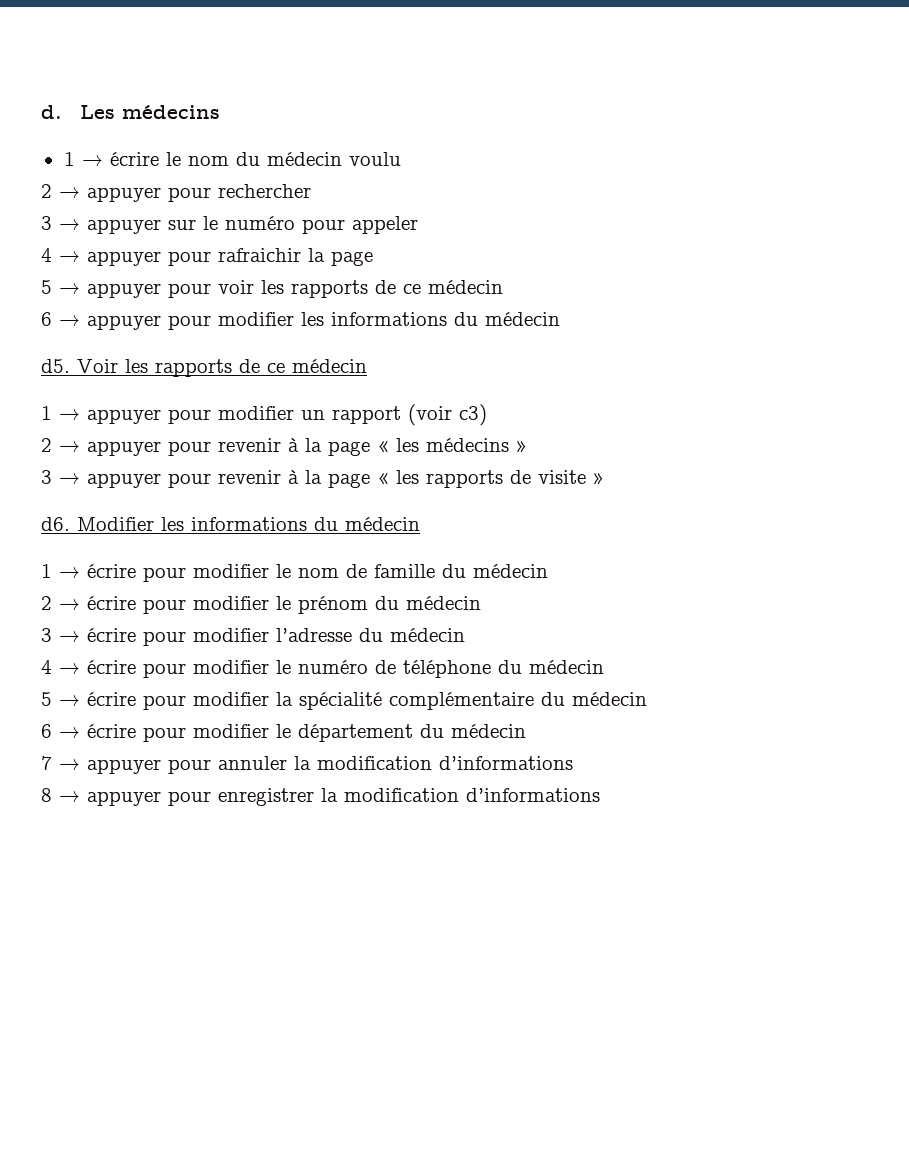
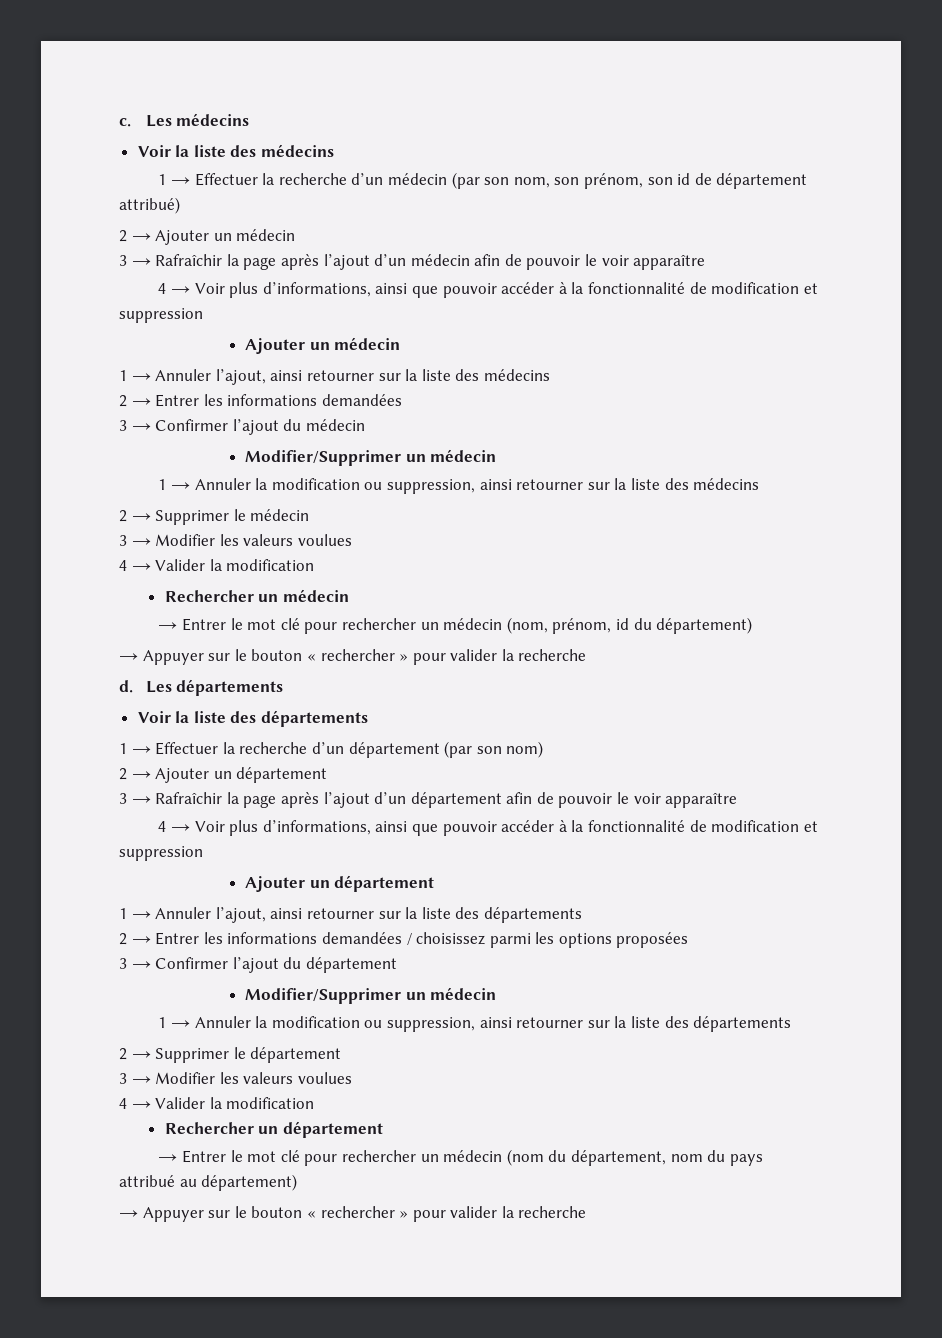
- d.
+ c.
- 1 → écrire le nom du médecin voulu
- 2 → appuyer pour rechercher
- 3 → appuyer sur le numéro pour appeler
- 4 → appuyer pour rafraichir la page
- 5 → appuyer pour voir les rapports de ce médecin
- 6 → appuyer pour modifier les informations du médecin
- d5. Voir les rapports de ce médecin
- 1 → appuyer pour modifier un rapport (voir c3)
- 2 → appuyer pour revenir à la page « les médecins »
- 3 → appuyer pour revenir à la page « les rapports de visite »
- d6. Modifier les informations du médecin
- 1 → écrire pour modifier le nom de famille du médecin
- 2 → écrire pour modifier le prénom du médecin
- 3 → écrire pour modifier l’adresse du médecin
- 4 → écrire pour modifier le numéro de téléphone du médecin
- 5 → écrire pour modifier la spécialité complémentaire du médecin
- 6 → écrire pour modifier le département du médecin
- 7 → appuyer pour annuler la modification d’informations
- 8 → appuyer pour enregistrer la modification d’informations
+ Voir la liste des médecins
+ 1 → Effectuer la recherche d’un médecin (par son nom, son prénom, son id de département attribué)
+ 2 → Ajouter un médecin
+ 3 → Rafraîchir la page après l’ajout d’un médecin afin de pouvoir le voir apparaître
+ 4 → Voir plus d’informations, ainsi que pouvoir accéder à la fonctionnalité de modification et suppression
+ Ajouter un médecin
+ 1 → Annuler l’ajout, ainsi retourner sur la liste des médecins
+ 2 → Entrer les informations demandées
+ 3 → Confirmer l’ajout du médecin
+ Modifier/Supprimer un médecin
+ 1 → Annuler la modification ou suppression, ainsi retourner sur la liste des médecins
+ 2 → Supprimer le médecin
+ 3 → Modifier les valeurs voulues
+ 4 → Valider la modification
+ Rechercher un médecin
+ → Entrer le mot clé pour rechercher un médecin (nom, prénom, id du département)
+ → Appuyer sur le bouton « rechercher » pour valider la recherche
+ d. Les départements
+ Voir la liste des départements
+ 1 → Effectuer la recherche d’un département (par son nom)
+ 2 → Ajouter un département
+ 3 → Rafraîchir la page après l’ajout d’un département afin de pouvoir le voir apparaître
+ 4 → Voir plus d’informations, ainsi que pouvoir accéder à la fonctionnalité de modification et suppression
+ Ajouter un département
+ 1 → Annuler l’ajout, ainsi retourner sur la liste des départements
+ 2 → Entrer les informations demandées / choisissez parmi les options proposées
+ 3 → Confirmer l’ajout du département
+ Modifier/Supprimer un médecin
+ 1 → Annuler la modification ou suppression, ainsi retourner sur la liste des départements
+ 2 → Supprimer le département
+ 3 → Modifier les valeurs voulues
+ 4 → Valider la modification
+ Rechercher un département
+ → Entrer le mot clé pour rechercher un médecin (nom du département, nom du pays attribué au département)
+ → Appuyer sur le bouton « rechercher » pour valider la recherche

